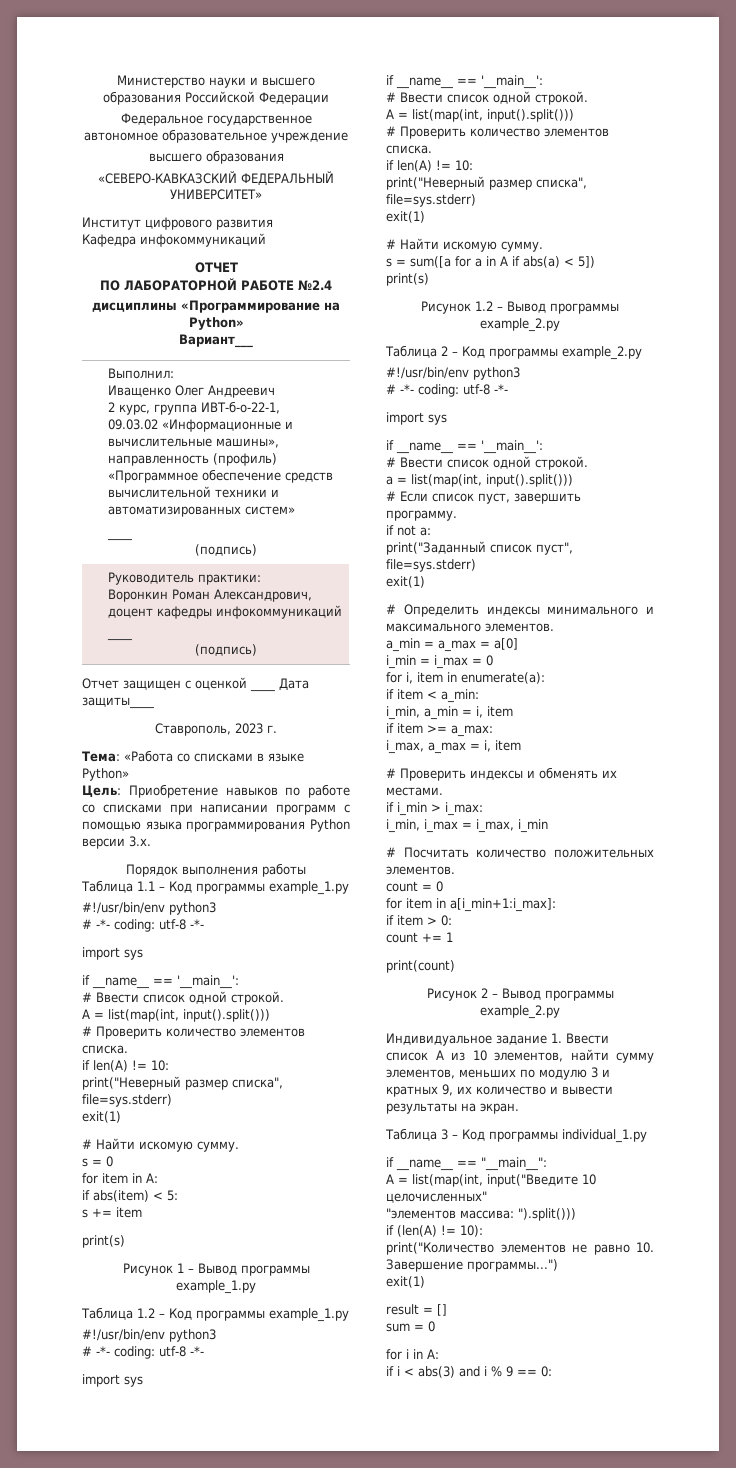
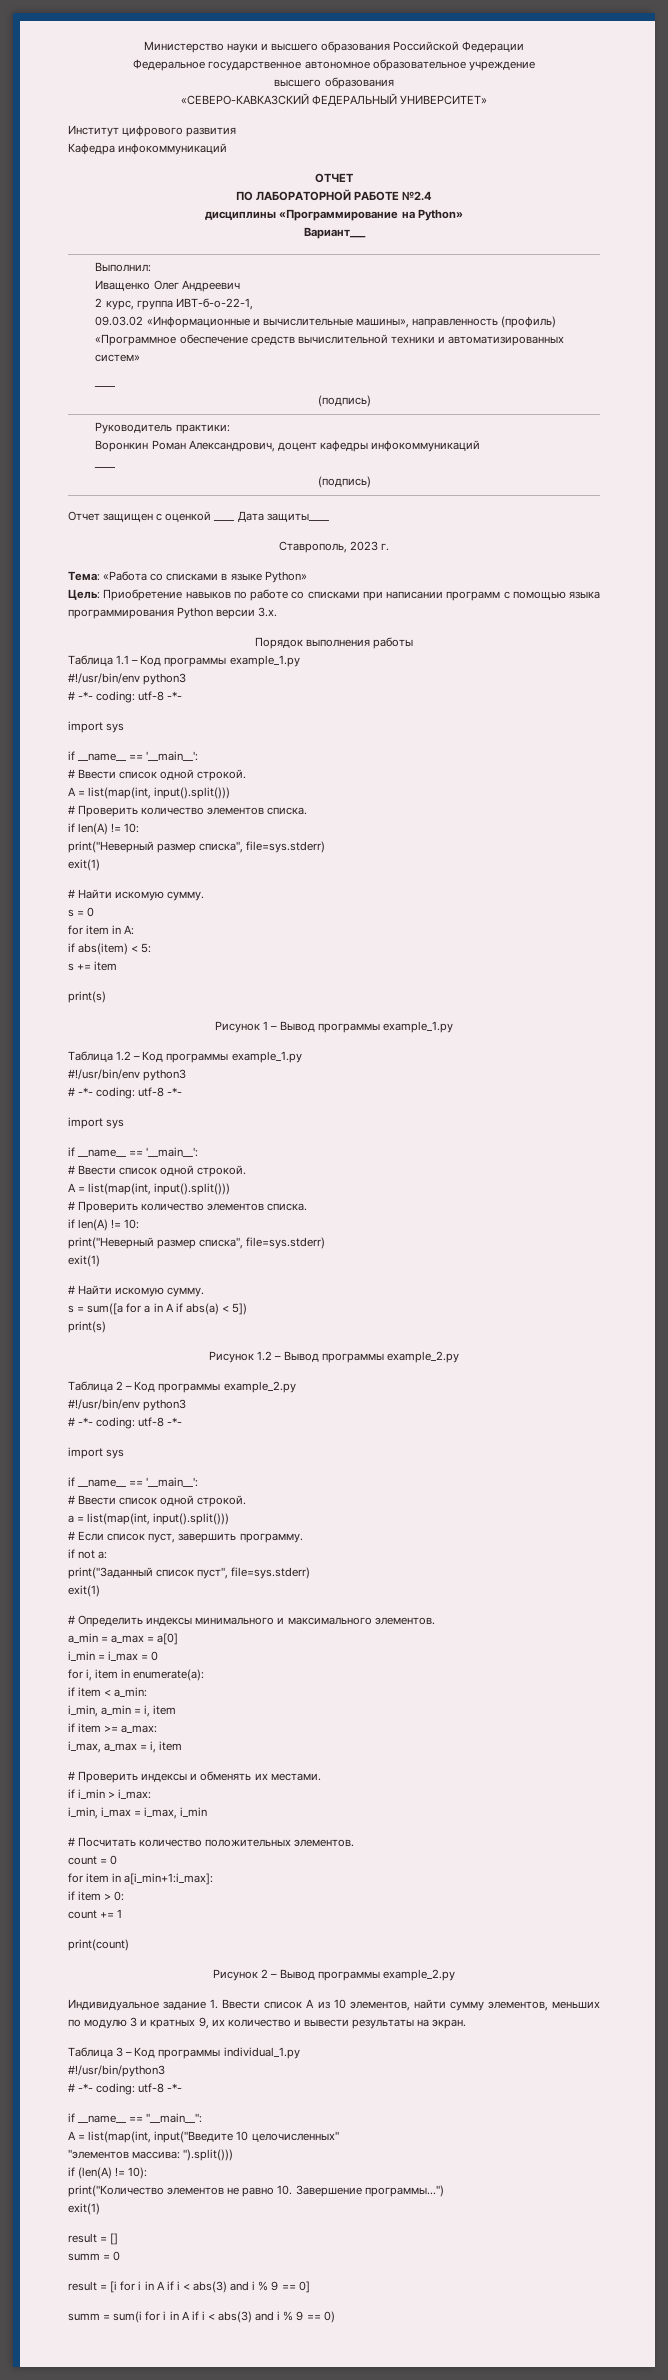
+ #!/usr/bin/python3
+ # -*- coding: utf-8 -*-
- sum = 0
- for i in A:
- if i < abs(3) and i % 9 == 0:
+ summ = 0
+ result = [i for i in A if i < abs(3) and i % 9 == 0]
+ summ = sum(i for i in A if i < abs(3) and i % 9 == 0)

